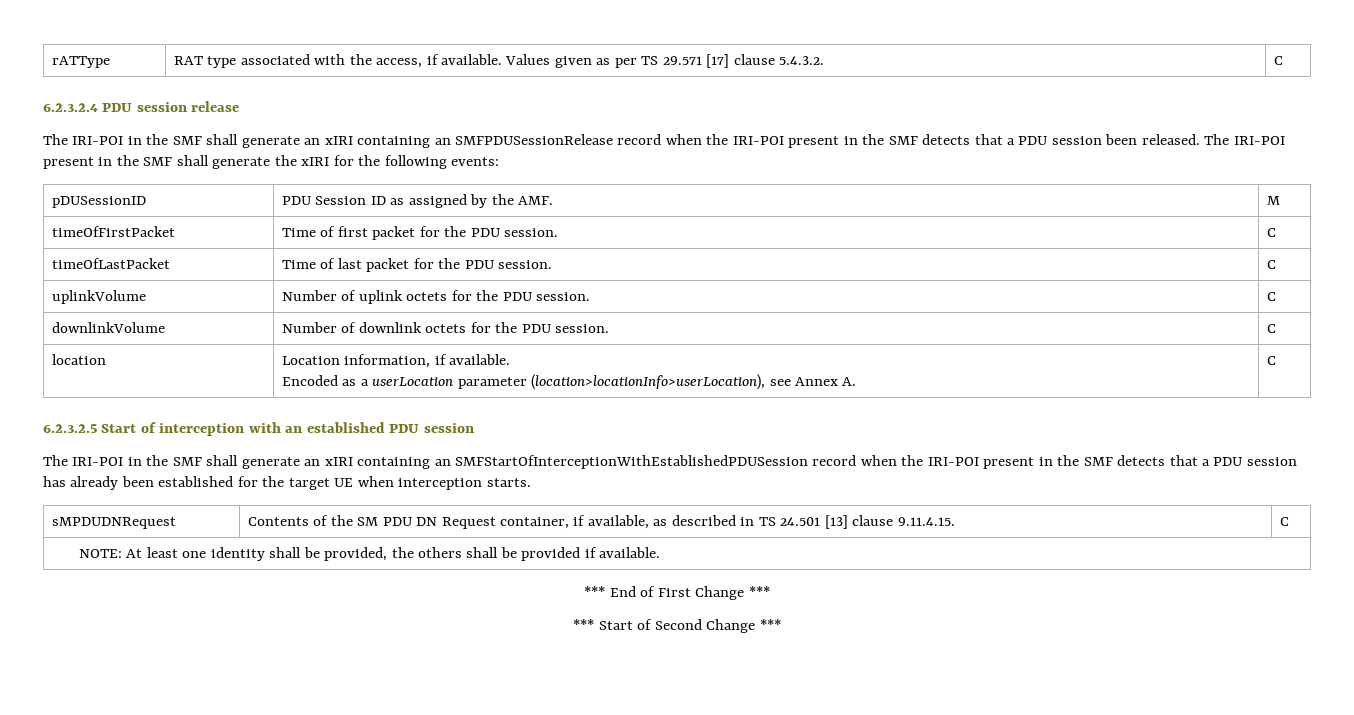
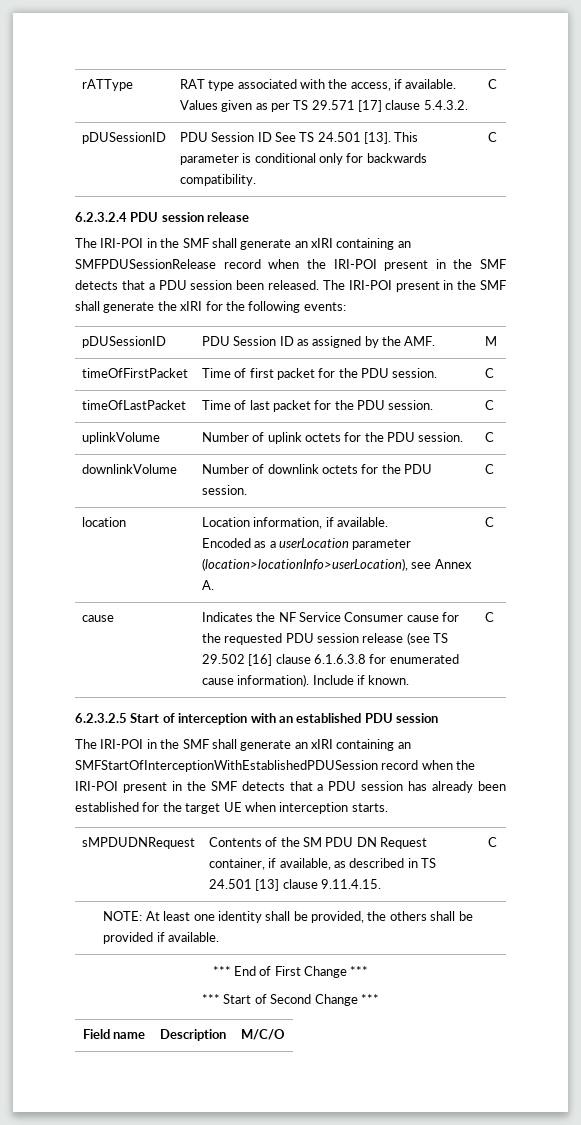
+ pDUSessionID | PDU Session ID See TS 24.501 [13]. This parameter is conditional only for backwards compatibility. | C
+ cause | Indicates the NF Service Consumer cause for the requested PDU session release (see TS 29.502 [16] clause 6.1.6.3.8 for enumerated cause information). Include if known. | C
+ Field name | Description | M/C/O

